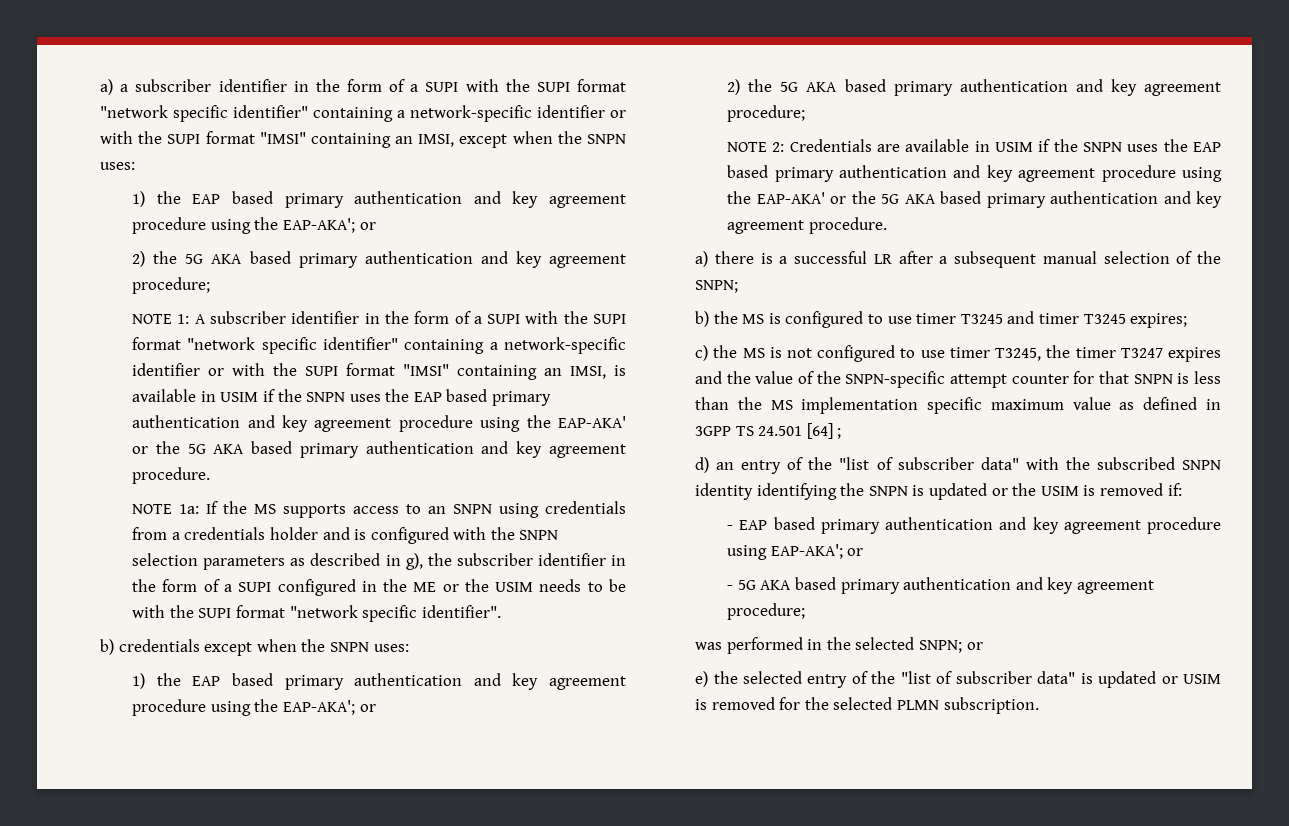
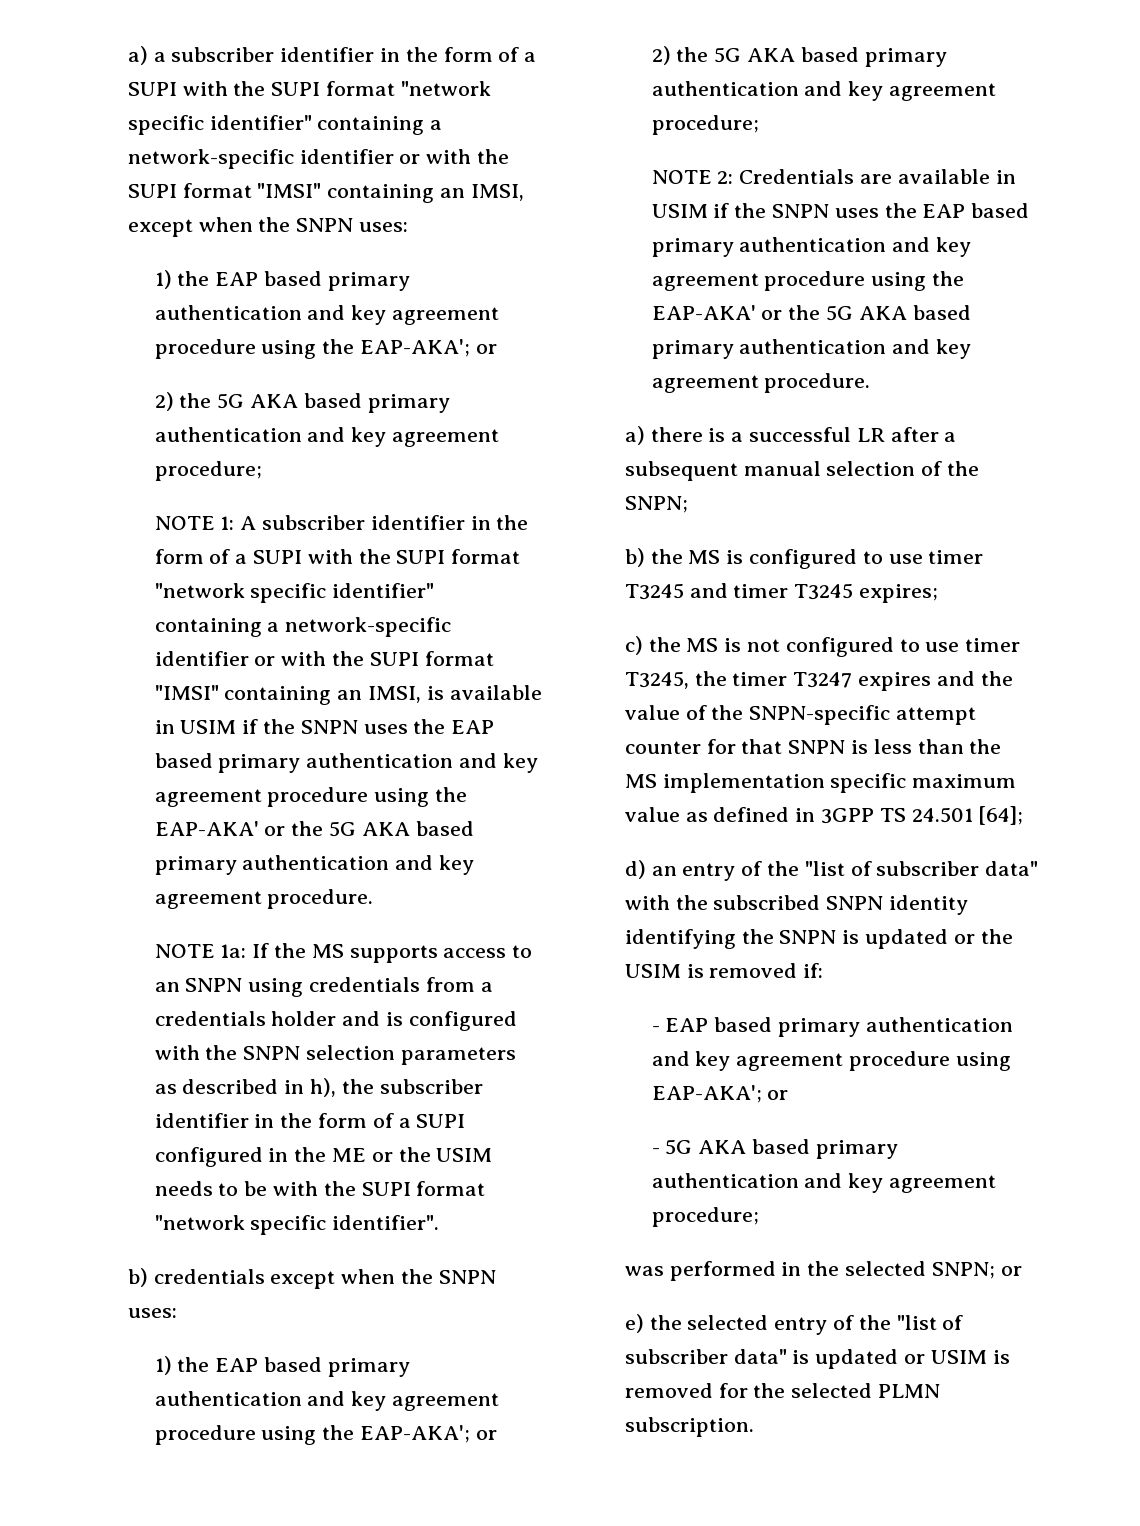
- NOTE 1a: If the MS supports access to an SNPN using credentials from a credentials holder and is configured with the SNPN selection parameters as described in g), the subscriber identifier in the form of a SUPI configured in the ME or the USIM needs to be with the SUPI format "network specific identifier".
+ NOTE 1a: If the MS supports access to an SNPN using credentials from a credentials holder and is configured with the SNPN selection parameters as described in h), the subscriber identifier in the form of a SUPI configured in the ME or the USIM needs to be with the SUPI format "network specific identifier".
- c) the MS is not configured to use timer T3245, the timer T3247 expires and the value of the SNPN-specific attempt counter for that SNPN is less than the MS implementation specific maximum value as defined in 3GPP TS 24.501 [64] ;
+ c) the MS is not configured to use timer T3245, the timer T3247 expires and the value of the SNPN-specific attempt counter for that SNPN is less than the MS implementation specific maximum value as defined in 3GPP TS 24.501 [64];

